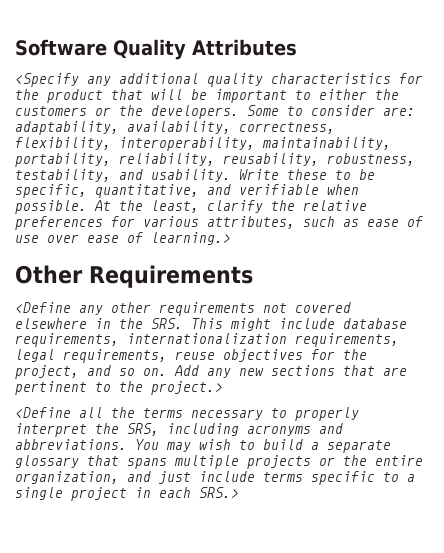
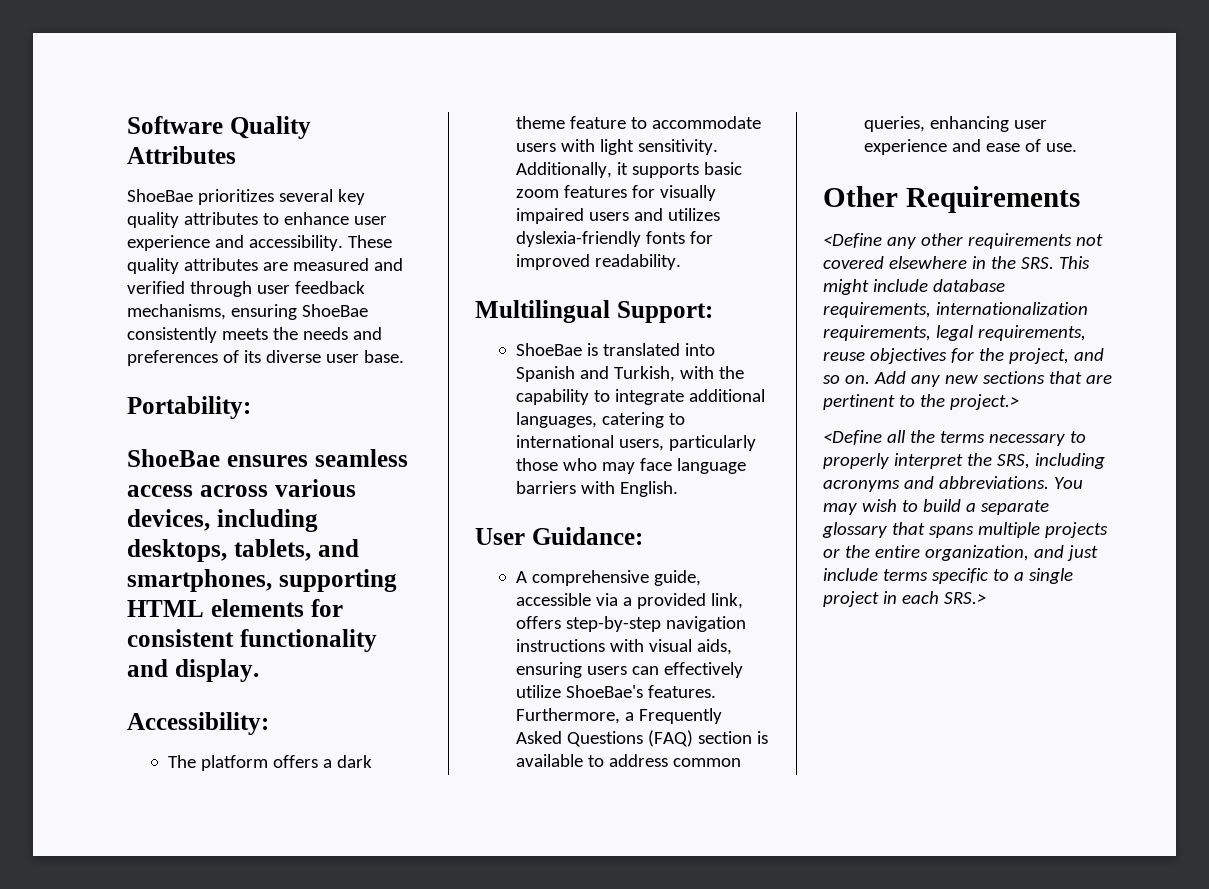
- <Specify any additional quality characteristics for the product that will be important to either the customers or the developers. Some to consider are: adaptability, availability, correctness, flexibility, interoperability, maintainability, portability, reliability, reusability, robustness, testability, and usability. Write these to be specific, quantitative, and verifiable when possible. At the least, clarify the relative preferences for various attributes, such as ease of use over ease of learning.>
+ ShoeBae prioritizes several key quality attributes to enhance user experience and accessibility. These quality attributes are measured and verified through user feedback mechanisms, ensuring ShoeBae consistently meets the needs and preferences of its diverse user base.
+ Portability:
+ ShoeBae ensures seamless access across various devices, including desktops, tablets, and smartphones, supporting HTML elements for consistent functionality and display.
+ Accessibility:
+ The platform offers a dark theme feature to accommodate users with light sensitivity. Additionally, it supports basic zoom features for visually impaired users and utilizes dyslexia-friendly fonts for improved readability.
+ Multilingual Support:
+ ShoeBae is translated into Spanish and Turkish, with the capability to integrate additional languages, catering to international users, particularly those who may face language barriers with English.
+ User Guidance:
+ A comprehensive guide, accessible via a provided link, offers step-by-step navigation instructions with visual aids, ensuring users can effectively utilize ShoeBae's features. Furthermore, a Frequently Asked Questions (FAQ) section is available to address common queries, enhancing user experience and ease of use.

